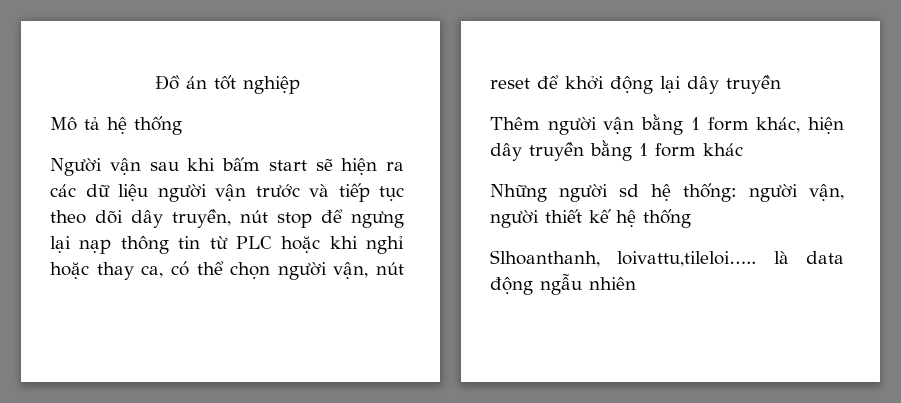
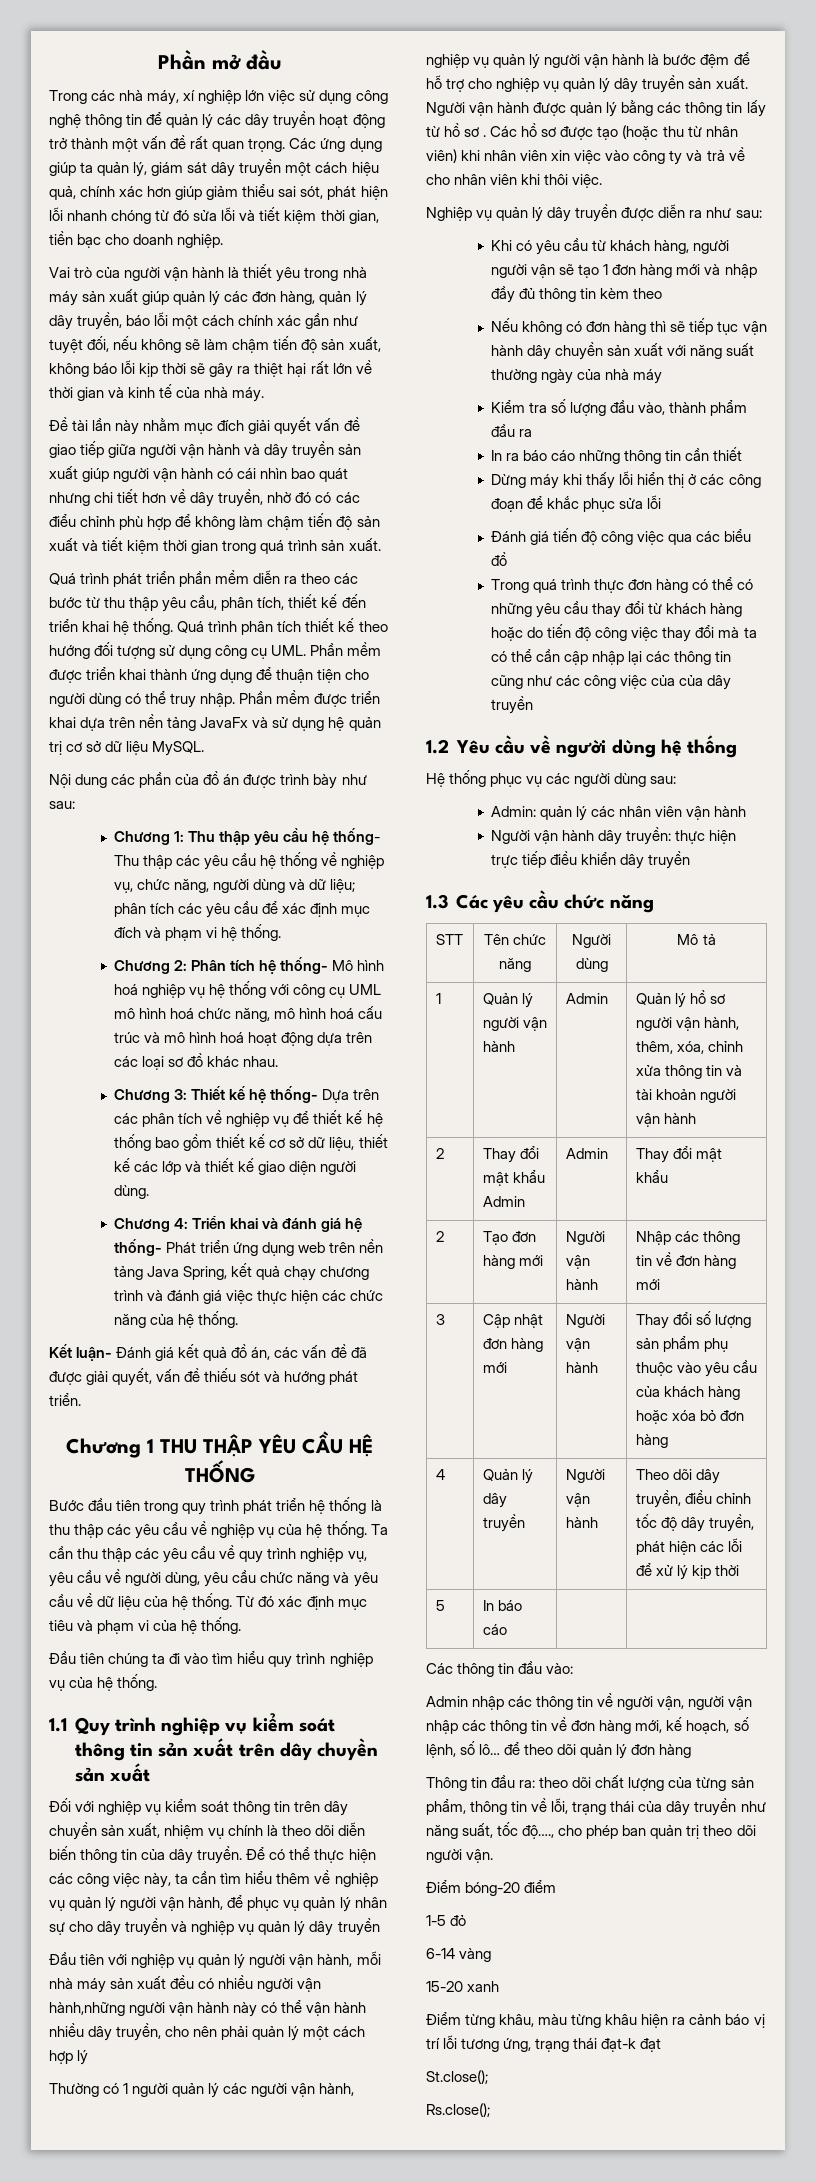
- Đồ án tốt nghiệp
- Mô tả hệ thống
- Người vận sau khi bấm start sẽ hiện ra các dữ liệu người vận trước và tiếp tục theo dõi dây truyền, nút stop để ngưng lại nạp thông tin từ PLC hoặc khi nghỉ hoặc thay ca, có thể chọn người vận, nút reset để khởi động lại dây truyền
- Thêm người vận bằng 1 form khác, hiện dây truyền bằng 1 form khác
- Những người sd hệ thống: người vận, người thiết kế hệ thống
- Slhoanthanh, loivattu,tileloi….. là data động ngẫu nhiên
+ Phần mở đầu
+ Trong các nhà máy, xí nghiệp lớn việc sử dụng công nghệ thông tin để quản lý các dây truyền hoạt động trở thành một vấn đề rất quan trọng. Các ứng dụng giúp ta quản lý, giám sát dây truyền một cách hiệu quả, chính xác hơn giúp giảm thiểu sai sót, phát hiện lỗi nhanh chóng từ đó sửa lỗi và tiết kiệm thời gian, tiền bạc cho doanh nghiệp.
+ Vai trò của người vận hành là thiết yêu trong nhà máy sản xuất giúp quản lý các đơn hàng, quản lý dây truyền, báo lỗi một cách chính xác gần như tuyệt đối, nếu không sẽ làm chậm tiến độ sản xuất, không báo lỗi kịp thời sẽ gây ra thiệt hại rất lớn về thời gian và kinh tế của nhà máy.
+ Đề tài lần này nhằm mục đích giải quyết vấn đề giao tiếp giữa người vận hành và dây truyền sản xuất giúp người vận hành có cái nhìn bao quát nhưng chi tiết hơn về dây truyền, nhờ đó có các điểu chỉnh phù hợp để không làm chậm tiến độ sản xuất và tiết kiệm thời gian trong quá trình sản xuất.
+ Quá trình phát triển phần mềm diễn ra theo các bước từ thu thập yêu cầu, phân tích, thiết kế đến triển khai hệ thống. Quá trình phân tích thiết kế theo hướng đối tượng sử dụng công cụ UML. Phần mềm được triển khai thành ứng dụng để thuận tiện cho người dùng có thể truy nhập. Phần mềm được triển khai dựa trên nền tảng JavaFx và sử dụng hệ quản trị cơ sở dữ liệu MySQL.
+ Nội dung các phần của đồ án được trình bày như sau:
+ Chương 1: Thu thập yêu cầu hệ thống- Thu thập các yêu cầu hệ thống về nghiệp vụ, chức năng, người dùng và dữ liệu; phân tích các yêu cầu để xác định mục đích và phạm vi hệ thống.
+ Chương 2: Phân tích hệ thống- Mô hình hoá nghiệp vụ hệ thống với công cụ UML mô hình hoá chức năng, mô hình hoá cấu trúc và mô hình hoá hoạt động dựa trên các loại sơ đồ khác nhau.
+ Chương 3: Thiết kế hệ thống- Dựa trên các phân tích về nghiệp vụ để thiết kế hệ thống bao gồm thiết kế cơ sở dữ liệu, thiết kế các lớp và thiết kế giao diện người dùng.
+ Chương 4: Triển khai và đánh giá hệ thống- Phát triển ứng dụng web trên nền tảng Java Spring, kết quả chạy chương trình và đánh giá việc thực hiện các chức năng của hệ thống.
+ Kết luận- Đánh giá kết quả đồ án, các vấn đề đã được giải quyết, vấn đề thiếu sót và hướng phát triển.
+ Chương 1 THU THẬP YÊU CẦU HỆ THỐNG
+ Bước đầu tiên trong quy trình phát triển hệ thống là thu thập các yêu cầu về nghiệp vụ của hệ thống. Ta cần thu thập các yêu cầu về quy trình nghiệp vụ, yêu cầu về người dùng, yêu cầu chức năng và yêu cầu về dữ liệu của hệ thống. Từ đó xác định mục tiêu và phạm vi của hệ thống.
+ Đầu tiên chúng ta đi vào tìm hiểu quy trình nghiệp vụ của hệ thống.
+ 1.1 Quy trình nghiệp vụ kiểm soát thông tin sản xuất trên dây chuyền sản xuất
+ Đối với nghiệp vụ kiểm soát thông tin trên dây chuyền sản xuất, nhiệm vụ chính là theo dõi diễn biến thông tin của dây truyền. Để có thể thực hiện các công việc này, ta cần tìm hiểu thêm về nghiệp vụ quản lý người vận hành, để phục vụ quản lý nhân sự cho dây truyền và nghiệp vụ quản lý dây truyền
+ Đầu tiên với nghiệp vụ quản lý người vận hành, mỗi nhà máy sản xuất đều có nhiều người vận hành,những người vận hành này có thể vận hành nhiều dây truyền, cho nên phải quản lý một cách hợp lý
+ Thường có 1 người quản lý các người vận hành, nghiệp vụ quản lý người vận hành là bước đệm để hỗ trợ cho nghiệp vụ quản lý dây truyền sản xuất. Người vận hành được quản lý bằng các thông tin lấy từ hồ sơ . Các hồ sơ được tạo (hoặc thu từ nhân viên) khi nhân viên xin việc vào công ty và trả về cho nhân viên khi thôi việc.
+ Nghiệp vụ quản lý dây truyền được diễn ra như sau:
+ Khi có yêu cầu từ khách hàng, người người vận sẽ tạo 1 đơn hàng mới và nhập đầy đủ thông tin kèm theo
+ Nếu không có đơn hàng thì sẽ tiếp tục vận hành dây chuyền sản xuất với năng suất thường ngày của nhà máy
+ Kiểm tra số lượng đầu vào, thành phẩm đầu ra
+ In ra báo cáo những thông tin cần thiết
+ Dừng máy khi thấy lỗi hiển thị ở các công đoạn để khắc phục sửa lỗi
+ Đánh giá tiến độ công việc qua các biểu đồ
+ Trong quá trình thực đơn hàng có thể có những yêu cầu thay đổi từ khách hàng hoặc do tiến độ công việc thay đổi mà ta có thể cần cập nhập lại các thông tin cũng như các công việc của của dây truyền
+ 1.2 Yêu cầu về người dùng hệ thống
+ Hệ thống phục vụ các người dùng sau:
+ Admin: quản lý các nhân viên vận hành
+ Người vận hành dây truyền: thực hiện trực tiếp điều khiển dây truyền
+ 1.3 Các yêu cầu chức năng
+ STT | Tên chức năng | Người dùng | Mô tả
+ 1 | Quản lý người vận hành | Admin | Quản lý hồ sơ người vận hành, thêm, xóa, chỉnh xửa thông tin và tài khoản người vận hành
+ 2 | Thay đổi mật khẩu Admin | Admin | Thay đổi mật khẩu
+ 2 | Tạo đơn hàng mới | Người vận hành | Nhập các thông tin về đơn hàng mới
+ 3 | Cập nhật đơn hàng mới | Người vận hành | Thay đổi số lượng sản phẩm phụ thuộc vào yêu cầu của khách hàng hoặc xóa bỏ đơn hàng
+ 4 | Quản lý dây truyền | Người vận hành | Theo dõi dây truyền, điều chỉnh tốc độ dây truyền, phát hiện các lỗi để xử lý kịp thời
+ 5 | In báo cáo | |
+ Các thông tin đầu vào:
+ Admin nhập các thông tin về người vận, người vận nhập các thông tin về đơn hàng mới, kế hoạch, số lệnh, số lô… để theo dõi quản lý đơn hàng
+ Thông tin đầu ra: theo dõi chất lượng của từng sản phẩm, thông tin về lỗi, trạng thái của dây truyền như năng suất, tốc độ…., cho phép ban quản trị theo dõi người vận.
+ Điểm bóng-20 điểm
+ 1-5 đỏ
+ 6-14 vàng
+ 15-20 xanh
+ Điểm từng khâu, màu từng khâu hiện ra cảnh báo vị trí lỗi tương ứng, trạng thái đạt-k đạt
+ St.close();
+ Rs.close();

